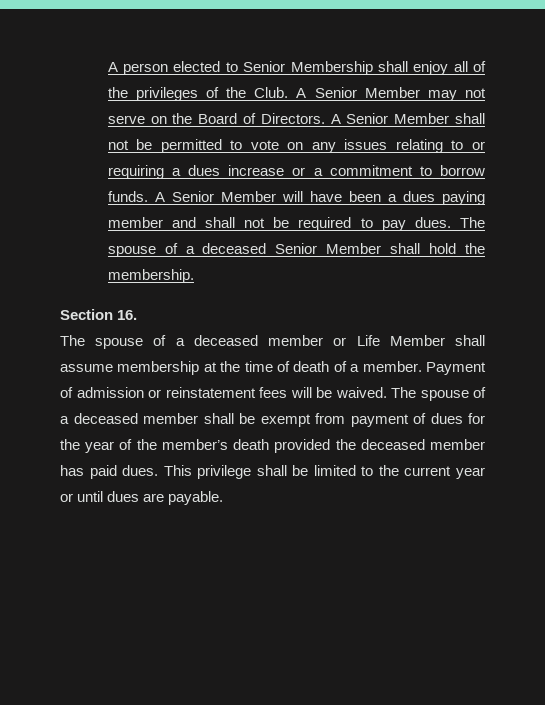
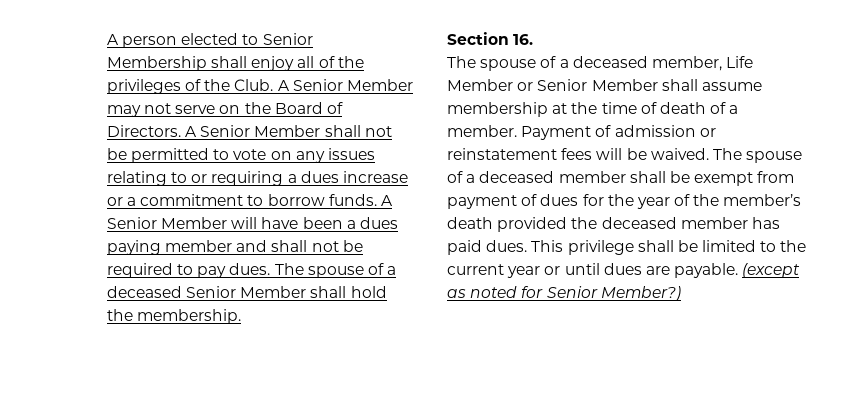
- The spouse of a deceased member or Life Member shall assume membership at the time of death of a member.
+ The spouse of a deceased member, Life Member or Senior Member shall assume membership at the time of death of a member.
+ (except as noted for Senior Member?)

